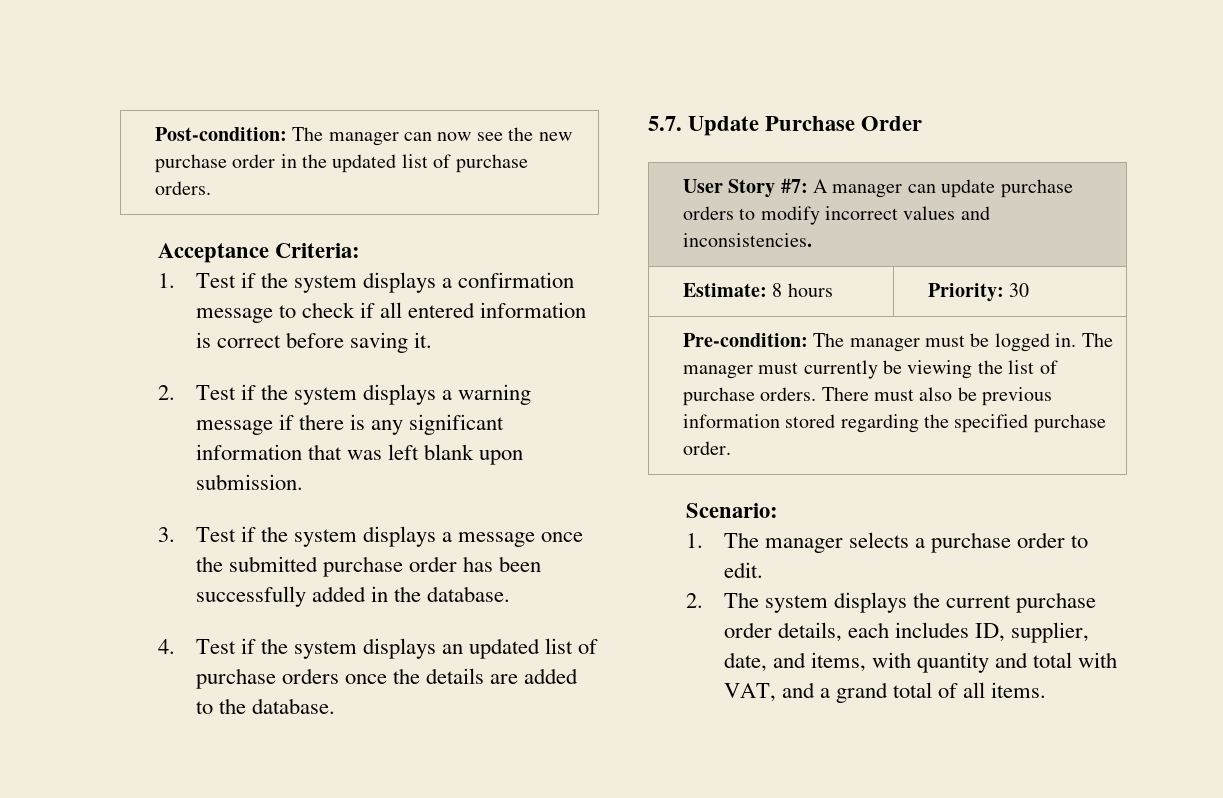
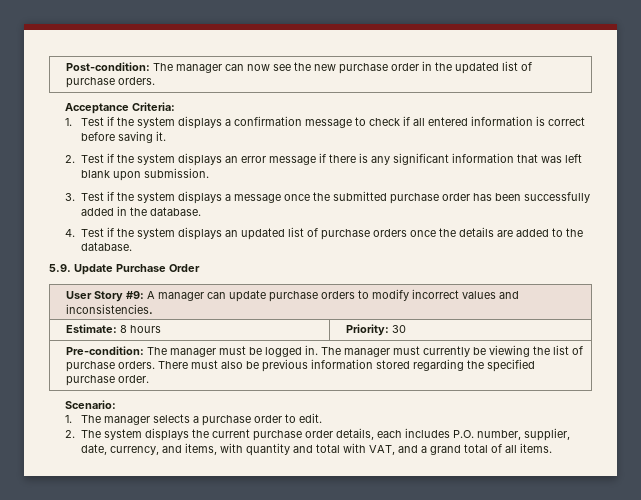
- 2. Test if the system displays a warning message if there is any significant information that was left blank upon submission.
+ 2. Test if the system displays an error message if there is any significant information that was left blank upon submission.
- 5.7. Update Purchase Order
+ 5.9. Update Purchase Order
- User Story #7: A manager can update purchase orders to modify incorrect values and inconsistencies.
+ User Story #9: A manager can update purchase orders to modify incorrect values and inconsistencies.
- 2. The system displays the current purchase order details, each includes ID, supplier, date, and items, with quantity and total with VAT, and a grand total of all items.
+ 2. The system displays the current purchase order details, each includes P.O. number, supplier, date, currency, and items, with quantity and total with VAT, and a grand total of all items.

